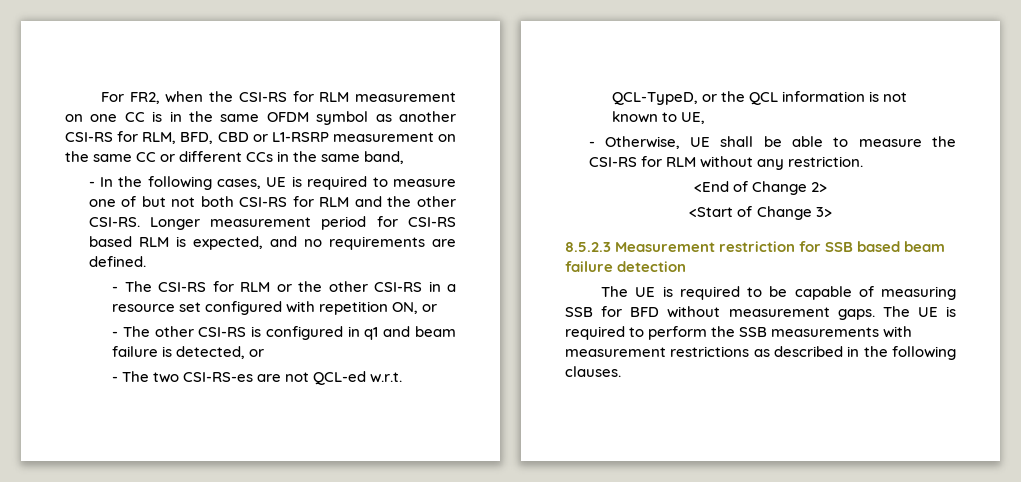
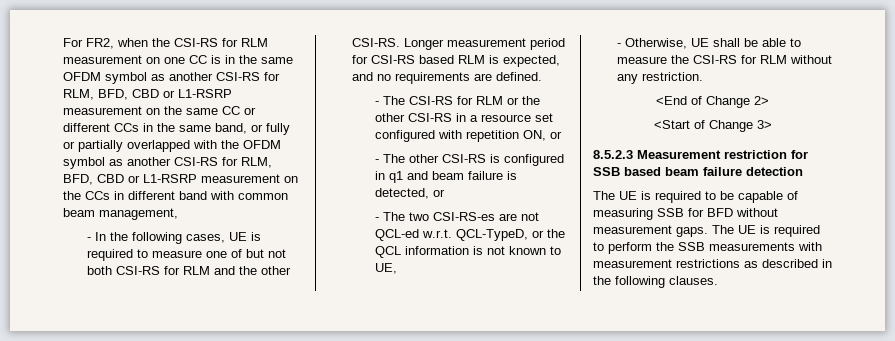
- For FR2, when the CSI-RS for RLM measurement on one CC is in the same OFDM symbol as another CSI-RS for RLM, BFD, CBD or L1-RSRP measurement on the same CC or different CCs in the same band,
+ For FR2, when the CSI-RS for RLM measurement on one CC is in the same OFDM symbol as another CSI-RS for RLM, BFD, CBD or L1-RSRP measurement on the same CC or different CCs in the same band, or fully or partially overlapped with the OFDM symbol as another CSI-RS for RLM, BFD, CBD or L1-RSRP measurement on the CCs in different band with common beam management,

